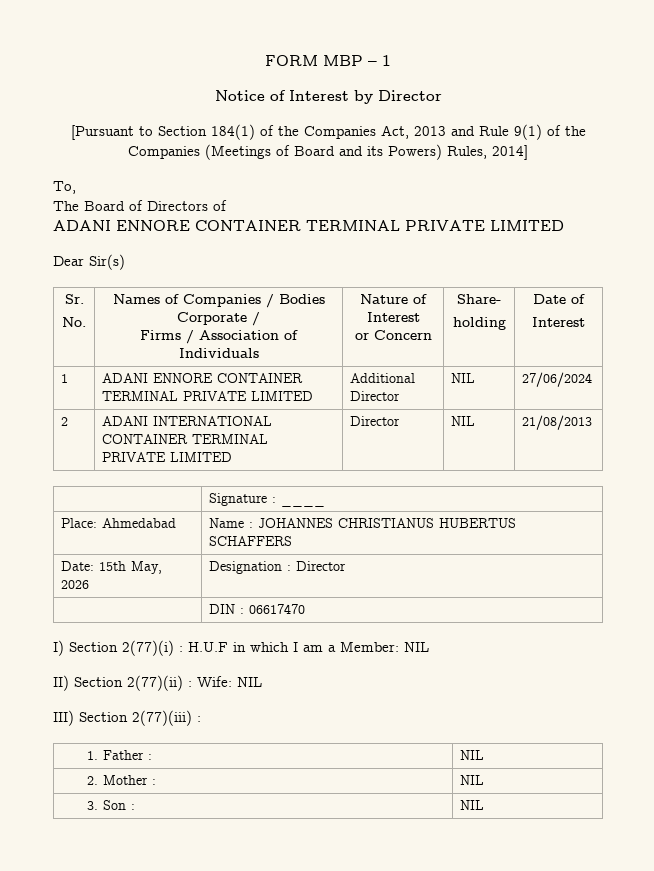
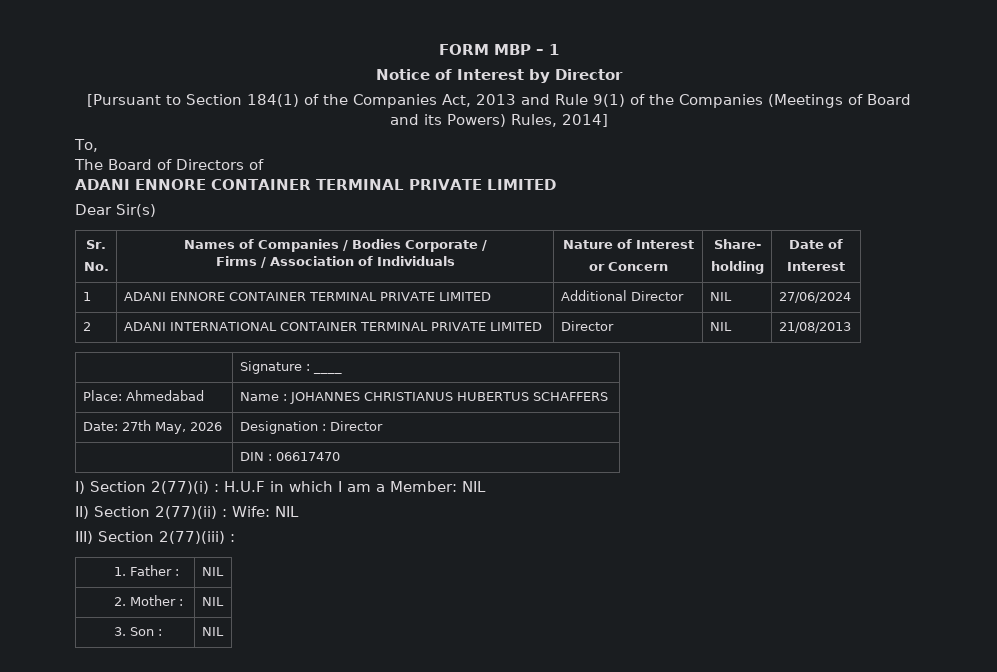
- Date: 15th May, 2026 | Designation : Director
+ Date: 27th May, 2026 | Designation : Director

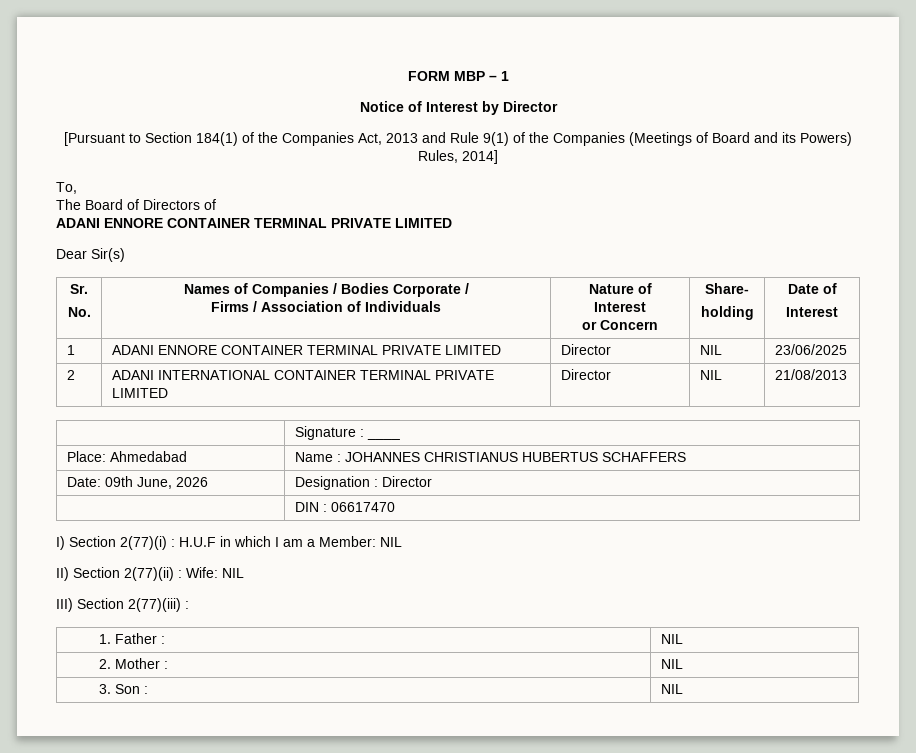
- 1 | ADANI ENNORE CONTAINER TERMINAL PRIVATE LIMITED | Additional Director | NIL | 27/06/2024
+ 1 | ADANI ENNORE CONTAINER TERMINAL PRIVATE LIMITED | Director | NIL | 23/06/2025
- Date: 27th May, 2026 | Designation : Director
+ Date: 09th June, 2026 | Designation : Director

